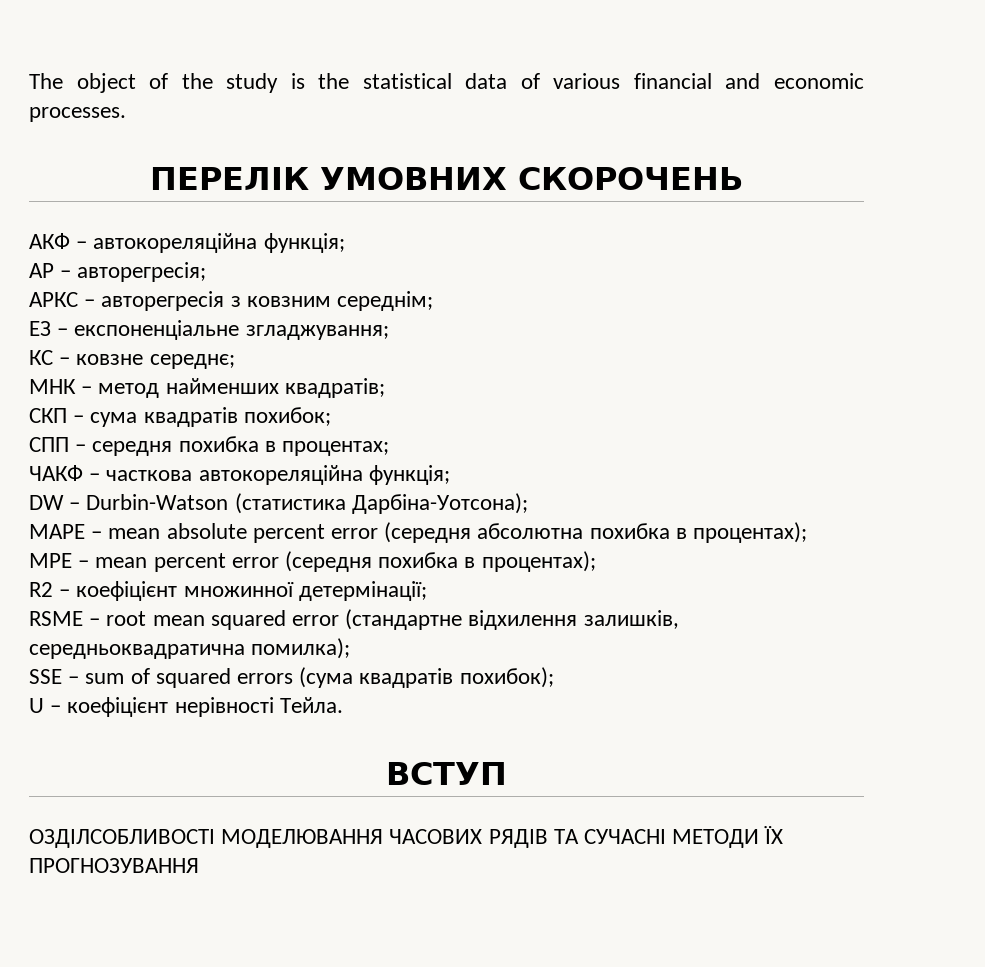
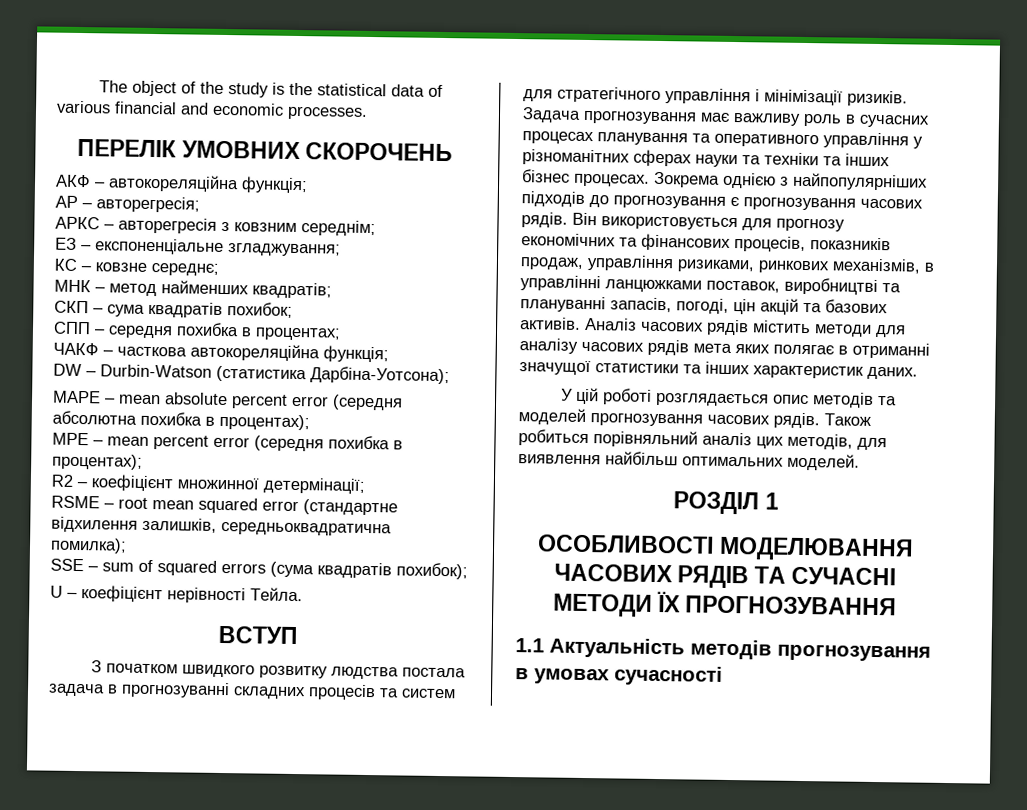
- ОЗДІЛСОБЛИВОСТІ МОДЕЛЮВАННЯ ЧАСОВИХ РЯДІВ ТА СУЧАСНІ МЕТОДИ ЇХ ПРОГНОЗУВАННЯ
+ З початком швидкого розвитку людства постала задача в прогнозуванні складних процесів та систем для стратегічного управління і мінімізації ризиків. Задача прогнозування має важливу роль в сучасних процесах планування та оперативного управління у різноманітних сферах науки та техніки та інших бізнес процесах. Зокрема однією з найпопулярніших підходів до прогнозування є прогнозування часових рядів. Він використовується для прогнозу економічних та фінансових процесів, показників продаж, управління ризиками, ринкових механізмів, в управлінні ланцюжками поставок, виробництві та плануванні запасів, погоді, цін акцій та базових активів. Аналіз часових рядів містить методи для аналізу часових рядів мета яких полягає в отриманні значущої статистики та інших характеристик даних.
+ У цій роботі розглядається опис методів та моделей прогнозування часових рядів. Також робиться порівняльний аналіз цих методів, для виявлення найбільш оптимальних моделей.
+ РОЗДІЛ 1
+ ОСОБЛИВОСТІ МОДЕЛЮВАННЯ ЧАСОВИХ РЯДІВ ТА СУЧАСНІ МЕТОДИ ЇХ ПРОГНОЗУВАННЯ
+ 1.1 Актуальність методів прогнозування в умовах сучасності

